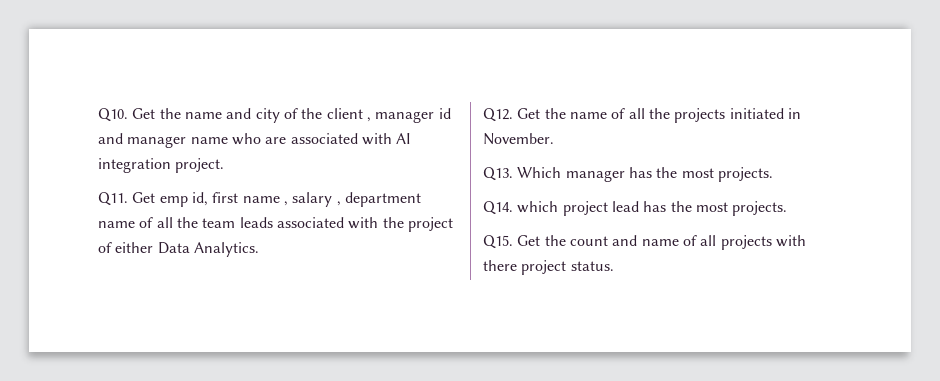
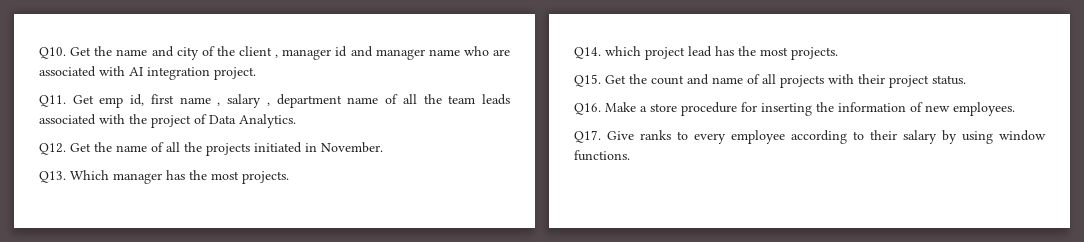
- Q11. Get emp id, first name , salary , department name of all the team leads associated with the project of either Data Analytics.
+ Q11. Get emp id, first name , salary , department name of all the team leads associated with the project of Data Analytics.
- Q15. Get the count and name of all projects with there project status.
+ Q15. Get the count and name of all projects with their project status.
+ Q16. Make a store procedure for inserting the information of new employees.
+ Q17. Give ranks to every employee according to their salary by using window functions.

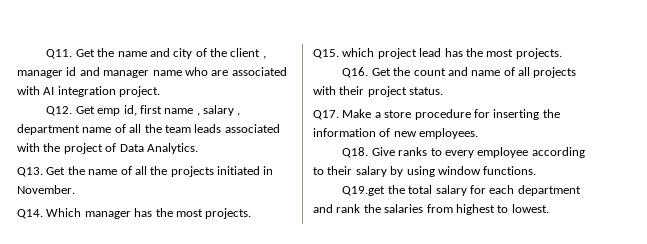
- Q10. Get the name and city of the client , manager id and manager name who are associated with AI integration project.
+ Q11. Get the name and city of the client , manager id and manager name who are associated with AI integration project.
- Q11. Get emp id, first name , salary , department name of all the team leads associated with the project of Data Analytics.
+ Q12. Get emp id, first name , salary , department name of all the team leads associated with the project of Data Analytics.
- Q12. Get the name of all the projects initiated in November.
+ Q13. Get the name of all the projects initiated in November.
- Q13. Which manager has the most projects.
+ Q14. Which manager has the most projects.
- Q14. which project lead has the most projects.
+ Q15. which project lead has the most projects.
- Q15. Get the count and name of all projects with their project status.
+ Q16. Get the count and name of all projects with their project status.
- Q16. Make a store procedure for inserting the information of new employees.
+ Q17. Make a store procedure for inserting the information of new employees.
- Q17. Give ranks to every employee according to their salary by using window functions.
+ Q18. Give ranks to every employee according to their salary by using window functions.
+ Q19.get the total salary for each department and rank the salaries from highest to lowest.

